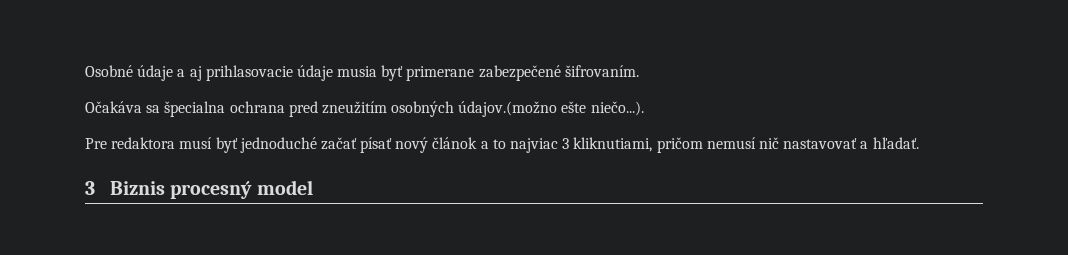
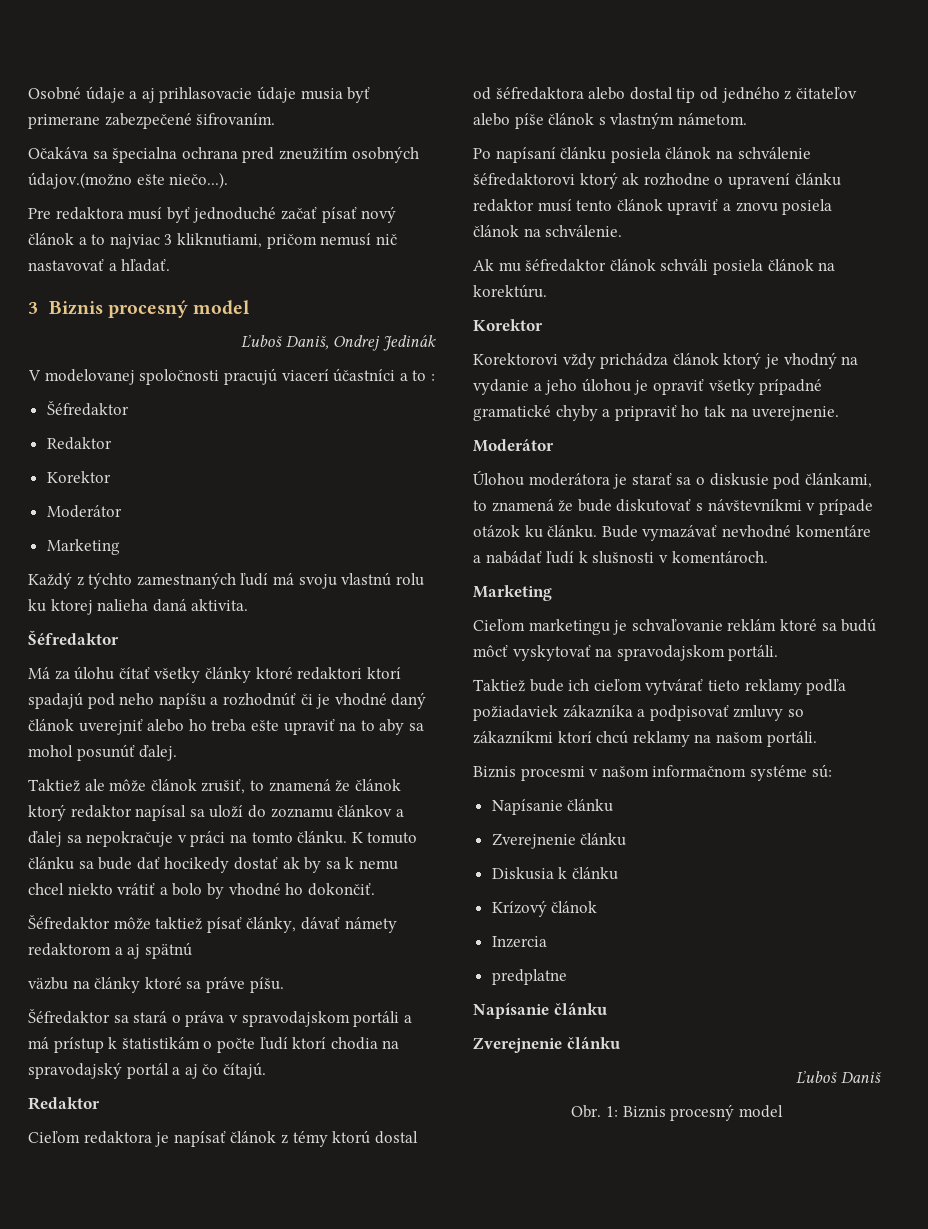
+ Ľuboš Daniš, Ondrej Jedinák
+ V modelovanej spoločnosti pracujú viacerí účastníci a to :
+ Šéfredaktor
+ Redaktor
+ Korektor
+ Moderátor
+ Marketing
+ Každý z týchto zamestnaných ľudí má svoju vlastnú rolu ku ktorej nalieha daná aktivita.
+ Šéfredaktor
+ Má za úlohu čítať všetky články ktoré redaktori ktorí spadajú pod neho napíšu a rozhodnúť či je vhodné daný článok uverejniť alebo ho treba ešte upraviť na to aby sa mohol posunúť ďalej.
+ Taktiež ale môže článok zrušiť, to znamená že článok ktorý redaktor napísal sa uloží do zoznamu článkov a ďalej sa nepokračuje v práci na tomto článku. K tomuto článku sa bude dať hocikedy dostať ak by sa k nemu chcel niekto vrátiť a bolo by vhodné ho dokončiť.
+ Šéfredaktor môže taktiež písať články, dávať námety redaktorom a aj spätnú
+ väzbu na články ktoré sa práve píšu.
+ Šéfredaktor sa stará o práva v spravodajskom portáli a má prístup k štatistikám o počte ľudí ktorí chodia na spravodajský portál a aj čo čítajú.
+ Redaktor
+ Cieľom redaktora je napísať článok z témy ktorú dostal od šéfredaktora alebo dostal tip od jedného z čitateľov alebo píše článok s vlastným námetom.
+ Po napísaní článku posiela článok na schválenie šéfredaktorovi ktorý ak rozhodne o upravení článku redaktor musí tento článok upraviť a znovu posiela článok na schválenie.
+ Ak mu šéfredaktor článok schváli posiela článok na korektúru.
+ Korektor
+ Korektorovi vždy prichádza článok ktorý je vhodný na vydanie a jeho úlohou je opraviť všetky prípadné gramatické chyby a pripraviť ho tak na uverejnenie.
+ Moderátor
+ Úlohou moderátora je starať sa o diskusie pod článkami, to znamená že bude diskutovať s návštevníkmi v prípade otázok ku článku. Bude vymazávať nevhodné komentáre a nabádať ľudí k slušnosti v komentároch.
+ Marketing
+ Cieľom marketingu je schvaľovanie reklám ktoré sa budú môcť vyskytovať na spravodajskom portáli.
+ Taktiež bude ich cieľom vytvárať tieto reklamy podľa požiadaviek zákazníka a podpisovať zmluvy so zákazníkmi ktorí chcú reklamy na našom portáli.
+ Biznis procesmi v našom informačnom systéme sú:
+ Napísanie článku
+ Zverejnenie článku
+ Diskusia k článku
+ Krízový článok
+ Inzercia
+ predplatne
+ Napísanie článku
+ Zverejnenie článku
+ Ľuboš Daniš
+ Obr. 1: Biznis procesný model

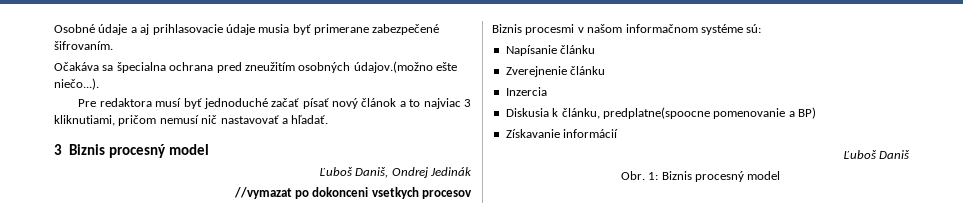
- V modelovanej spoločnosti pracujú viacerí účastníci a to :
- Šéfredaktor
- Redaktor
- Korektor
- Moderátor
- Marketing
- Každý z týchto zamestnaných ľudí má svoju vlastnú rolu ku ktorej nalieha daná aktivita.
- Šéfredaktor
- Má za úlohu čítať všetky články ktoré redaktori ktorí spadajú pod neho napíšu a rozhodnúť či je vhodné daný článok uverejniť alebo ho treba ešte upraviť na to aby sa mohol posunúť ďalej.
- Taktiež ale môže článok zrušiť, to znamená že článok ktorý redaktor napísal sa uloží do zoznamu článkov a ďalej sa nepokračuje v práci na tomto článku. K tomuto článku sa bude dať hocikedy dostať ak by sa k nemu chcel niekto vrátiť a bolo by vhodné ho dokončiť.
- Šéfredaktor môže taktiež písať články, dávať námety redaktorom a aj spätnú
- väzbu na články ktoré sa práve píšu.
- Šéfredaktor sa stará o práva v spravodajskom portáli a má prístup k štatistikám o počte ľudí ktorí chodia na spravodajský portál a aj čo čítajú.
- Redaktor
- Cieľom redaktora je napísať článok z témy ktorú dostal od šéfredaktora alebo dostal tip od jedného z čitateľov alebo píše článok s vlastným námetom.
- Po napísaní článku posiela článok na schválenie šéfredaktorovi ktorý ak rozhodne o upravení článku redaktor musí tento článok upraviť a znovu posiela článok na schválenie.
- Ak mu šéfredaktor článok schváli posiela článok na korektúru.
- Korektor
- Korektorovi vždy prichádza článok ktorý je vhodný na vydanie a jeho úlohou je opraviť všetky prípadné gramatické chyby a pripraviť ho tak na uverejnenie.
- Moderátor
- Úlohou moderátora je starať sa o diskusie pod článkami, to znamená že bude diskutovať s návštevníkmi v prípade otázok ku článku. Bude vymazávať nevhodné komentáre a nabádať ľudí k slušnosti v komentároch.
- Marketing
- Cieľom marketingu je schvaľovanie reklám ktoré sa budú môcť vyskytovať na spravodajskom portáli.
- Taktiež bude ich cieľom vytvárať tieto reklamy podľa požiadaviek zákazníka a podpisovať zmluvy so zákazníkmi ktorí chcú reklamy na našom portáli.
+ //vymazat po dokonceni vsetkych procesov
+ Inzercia
- Diskusia k článku
- Krízový článok
- Inzercia
- predplatne
- Napísanie článku
- Zverejnenie článku
+ Diskusia k článku, predplatne(spoocne pomenovanie a BP)
+ Získavanie informácií

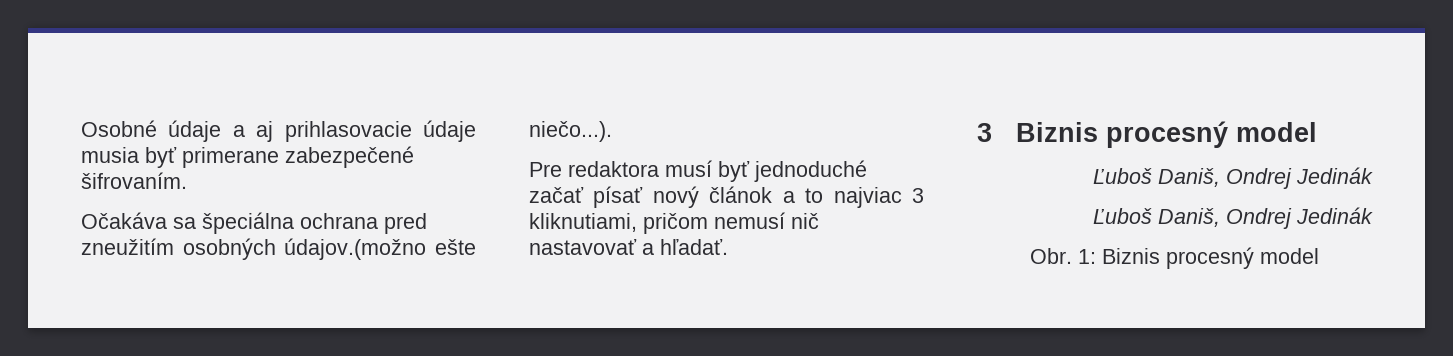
- Očakáva sa špecialna ochrana pred zneužitím osobných údajov.(možno ešte niečo...).
+ Očakáva sa špeciálna ochrana pred zneužitím osobných údajov.(možno ešte niečo...).
  3 Biznis procesný model
  Ľuboš Daniš, Ondrej Jedinák
- //vymazat po dokonceni vsetkych procesov
- Biznis procesmi v našom informačnom systéme sú:
- Napísanie článku
- Zverejnenie článku
- Inzercia
- Diskusia k článku, predplatne(spoocne pomenovanie a BP)
- Získavanie informácií
- Ľuboš Daniš
+ Ľuboš Daniš, Ondrej Jedinák

